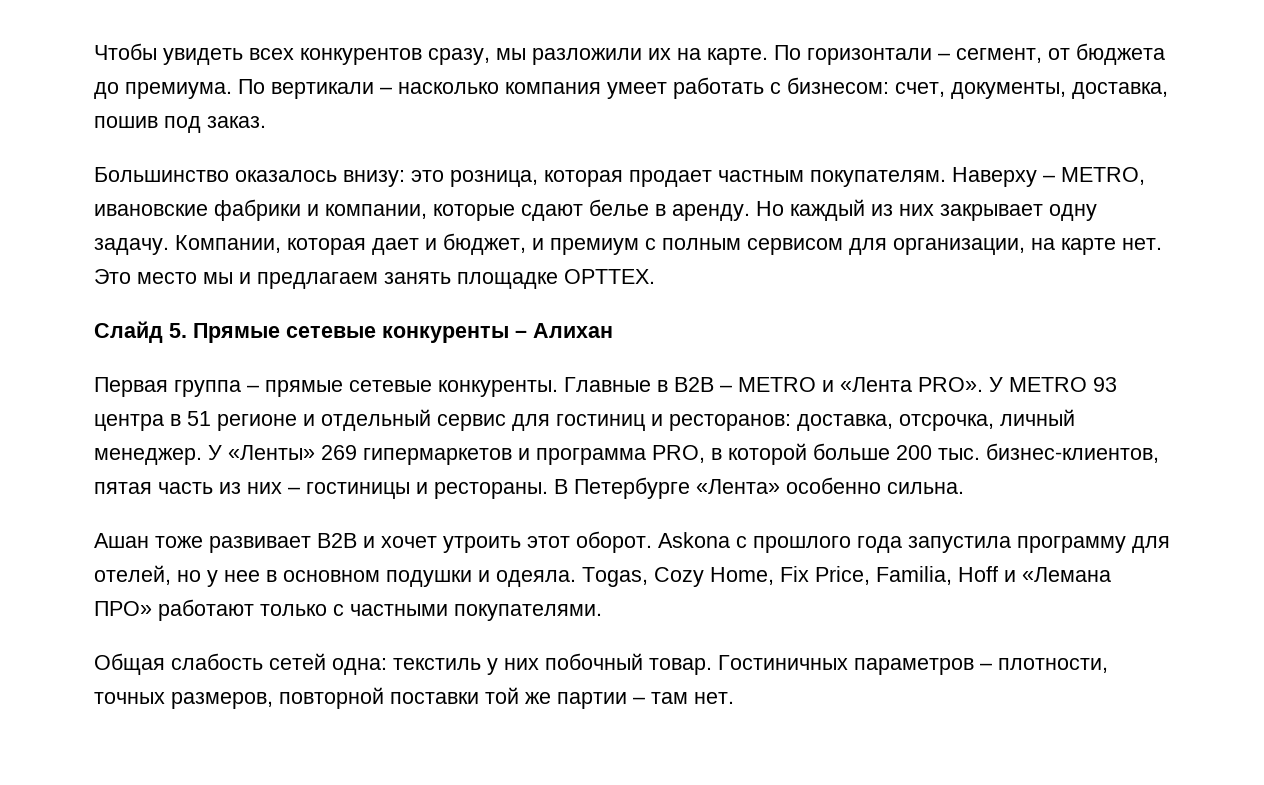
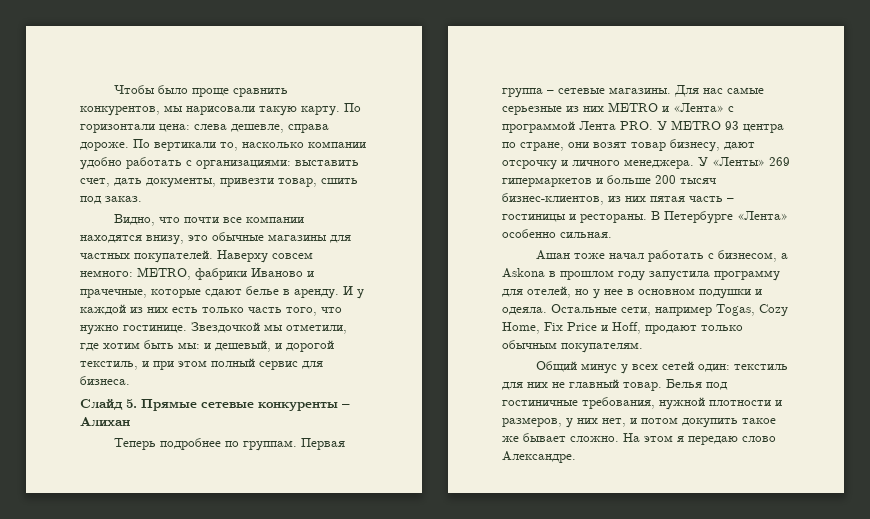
- Чтобы увидеть всех конкурентов сразу, мы разложили их на карте. По горизонтали – сегмент, от бюджета до премиума. По вертикали – насколько компания умеет работать с бизнесом: счет, документы, доставка, пошив под заказ.
- Большинство оказалось внизу: это розница, которая продает частным покупателям. Наверху – METRO, ивановские фабрики и компании, которые сдают белье в аренду.
+ Чтобы было проще сравнить конкурентов, мы нарисовали такую карту. По горизонтали цена: слева дешевле, справа дороже. По вертикали то, насколько компании удобно работать с организациями: выставить счет, дать документы, привезти товар, сшить под заказ.
+ Видно, что почти все компании находятся внизу, это обычные магазины для частных покупателей. Наверху совсем немного: METRO, фабрики Иваново и прачечные, которые сдают белье в аренду.
- Но каждый из них закрывает одну задачу. Компании, которая дает и бюджет, и премиум с полным сервисом для организации, на карте нет. Это место мы и предлагаем занять площадке OPTTEX.
+ И у каждой из них есть только часть того, что нужно гостинице. Звездочкой мы отметили, где хотим быть мы: и дешевый, и дорогой текстиль, и при этом полный сервис для бизнеса.
- Первая группа – прямые сетевые конкуренты. Главные в B2B – METRO и «Лента PRO». У METRO 93 центра в 51 регионе и отдельный сервис для гостиниц и ресторанов: доставка, отсрочка, личный менеджер.
+ Теперь подробнее по группам. Первая группа – сетевые магазины. Для нас самые серьезные из них METRO и «Лента» с программой Лента PRO. У METRO 93 центра по стране, они возят товар бизнесу, дают отсрочку и личного менеджера.
- У «Ленты» 269 гипермаркетов и программа PRO, в которой больше 200 тыс. бизнес-клиентов, пятая часть из них – гостиницы и рестораны.
+ У «Ленты» 269 гипермаркетов и больше 200 тысяч бизнес-клиентов, из них пятая часть – гостиницы и рестораны.
- В Петербурге «Лента» особенно сильна.
+ В Петербурге «Лента» особенно сильная.
- Ашан тоже развивает B2B и хочет утроить этот оборот. Askona с прошлого года запустила программу для отелей, но у нее в основном подушки и одеяла.
+ Ашан тоже начал работать с бизнесом, а Askona в прошлом году запустила программу для отелей, но у нее в основном подушки и одеяла.
- Togas, Cozy Home, Fix Price, Familia, Hoff и «Лемана ПРО» работают только с частными покупателями.
- Общая слабость сетей одна: текстиль у них побочный товар. Гостиничных параметров – плотности, точных размеров, повторной поставки той же партии – там нет.
+ Остальные сети, например Togas, Cozy Home, Fix Price и Hoff, продают только обычным покупателям.
+ Общий минус у всех сетей один: текстиль для них не главный товар. Белья под гостиничные требования, нужной плотности и размеров, у них нет, и потом докупить такое же бывает сложно. На этом я передаю слово Александре.

